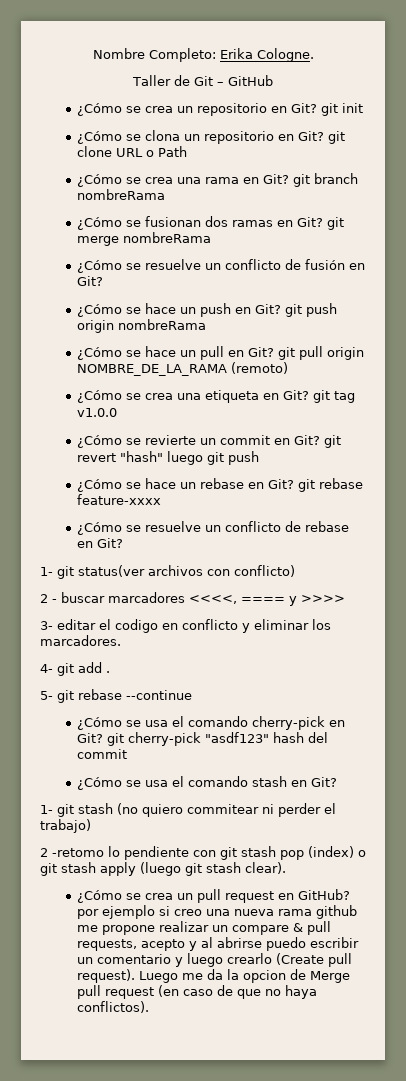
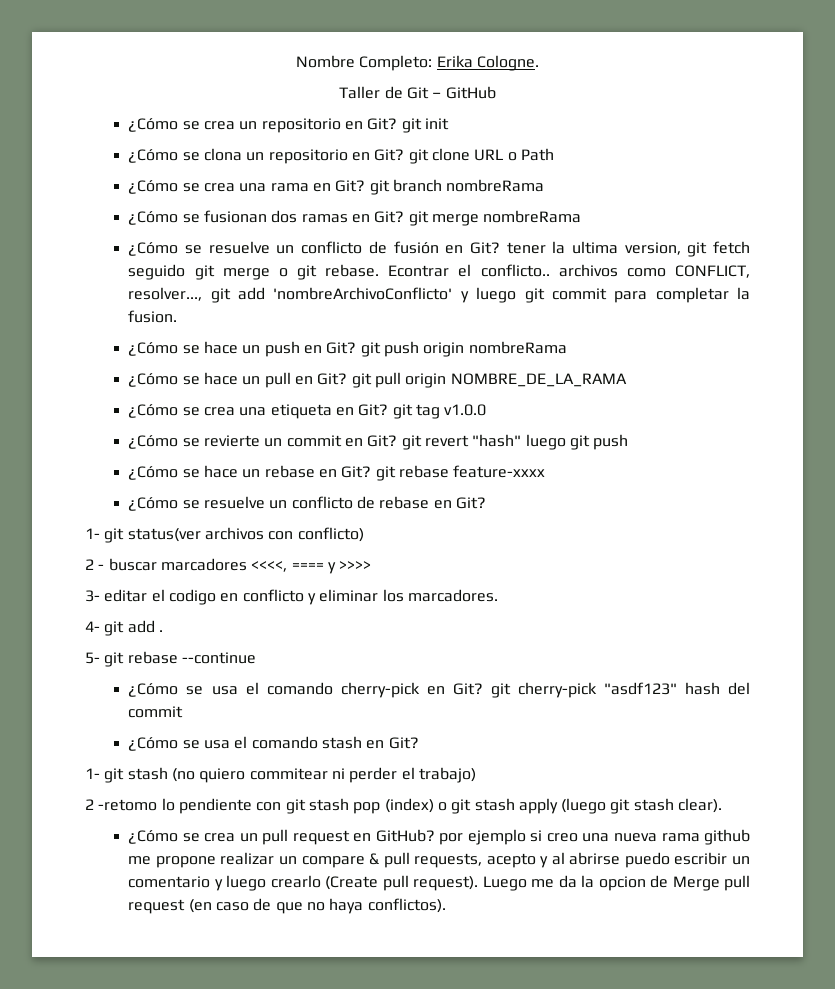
- ¿Cómo se resuelve un conflicto de fusión en Git?
+ ¿Cómo se resuelve un conflicto de fusión en Git? tener la ultima version, git fetch seguido git merge o git rebase. Econtrar el conflicto.. archivos como CONFLICT, resolver..., git add 'nombreArchivoConflicto' y luego git commit para completar la fusion.
- ¿Cómo se hace un pull en Git? git pull origin NOMBRE_DE_LA_RAMA (remoto)
+ ¿Cómo se hace un pull en Git? git pull origin NOMBRE_DE_LA_RAMA

